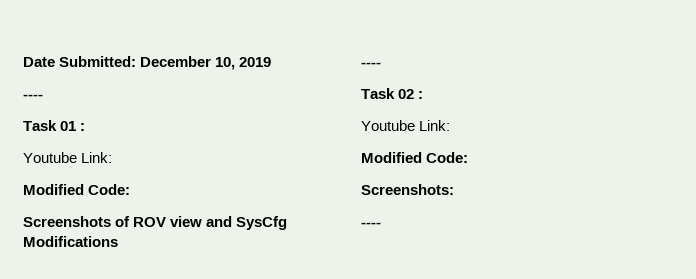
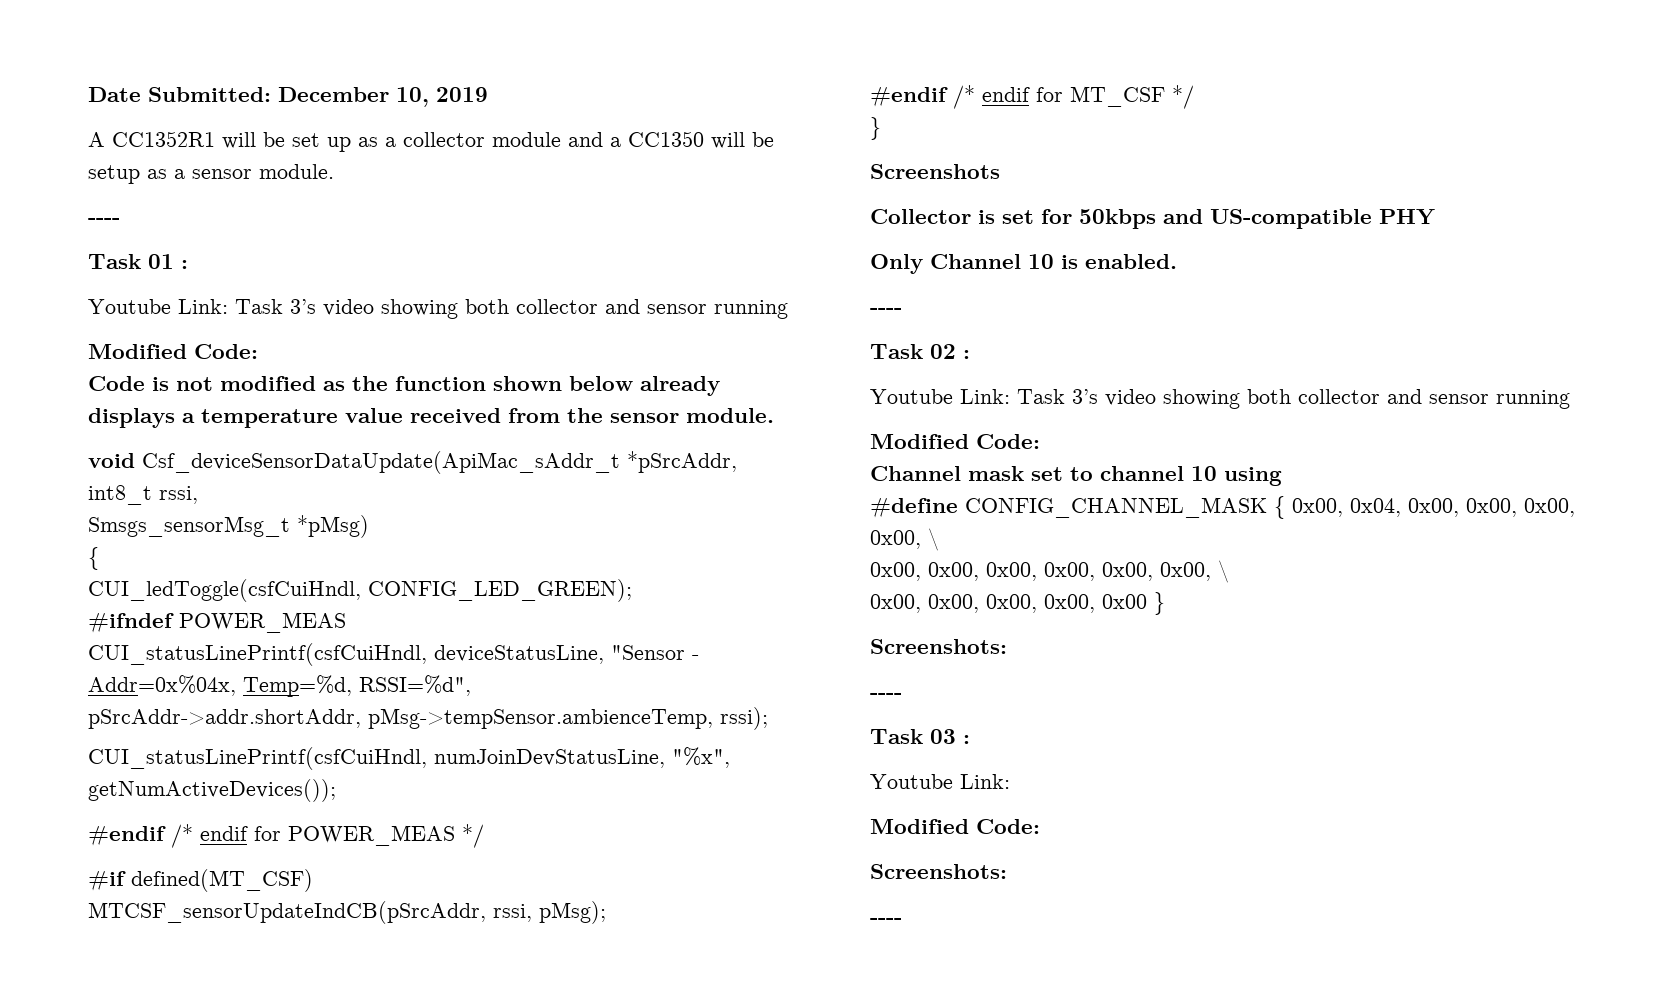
+ A CC1352R1 will be set up as a collector module and a CC1350 will be setup as a sensor module.
  Task 01 :
- Youtube Link:
+ Youtube Link: Task 3’s video showing both collector and sensor running
  Modified Code:
- Screenshots of ROV view and SysCfg Modifications
+ Code is not modified as the function shown below already displays a temperature value received from the sensor module.
+ void Csf_deviceSensorDataUpdate(ApiMac_sAddr_t *pSrcAddr, int8_t rssi,
+ Smsgs_sensorMsg_t *pMsg)
+ {
+ CUI_ledToggle(csfCuiHndl, CONFIG_LED_GREEN);
+ #ifndef POWER_MEAS
+ CUI_statusLinePrintf(csfCuiHndl, deviceStatusLine, "Sensor - Addr=0x%04x, Temp=%d, RSSI=%d",
+ pSrcAddr->addr.shortAddr, pMsg->tempSensor.ambienceTemp, rssi);
+ CUI_statusLinePrintf(csfCuiHndl, numJoinDevStatusLine, "%x", getNumActiveDevices());
+ #endif /* endif for POWER_MEAS */
+ #if defined(MT_CSF)
+ MTCSF_sensorUpdateIndCB(pSrcAddr, rssi, pMsg);
+ #endif /* endif for MT_CSF */
+ }
+ Screenshots
+ Collector is set for 50kbps and US-compatible PHY
+ Only Channel 10 is enabled.
  ----
  Task 02 :
+ Youtube Link: Task 3’s video showing both collector and sensor running
+ Modified Code:
+ Channel mask set to channel 10 using
+ #define CONFIG_CHANNEL_MASK { 0x00, 0x04, 0x00, 0x00, 0x00, 0x00, \
+ 0x00, 0x00, 0x00, 0x00, 0x00, 0x00, \
+ 0x00, 0x00, 0x00, 0x00, 0x00 }
+ Screenshots:
+ ----
+ Task 03 :

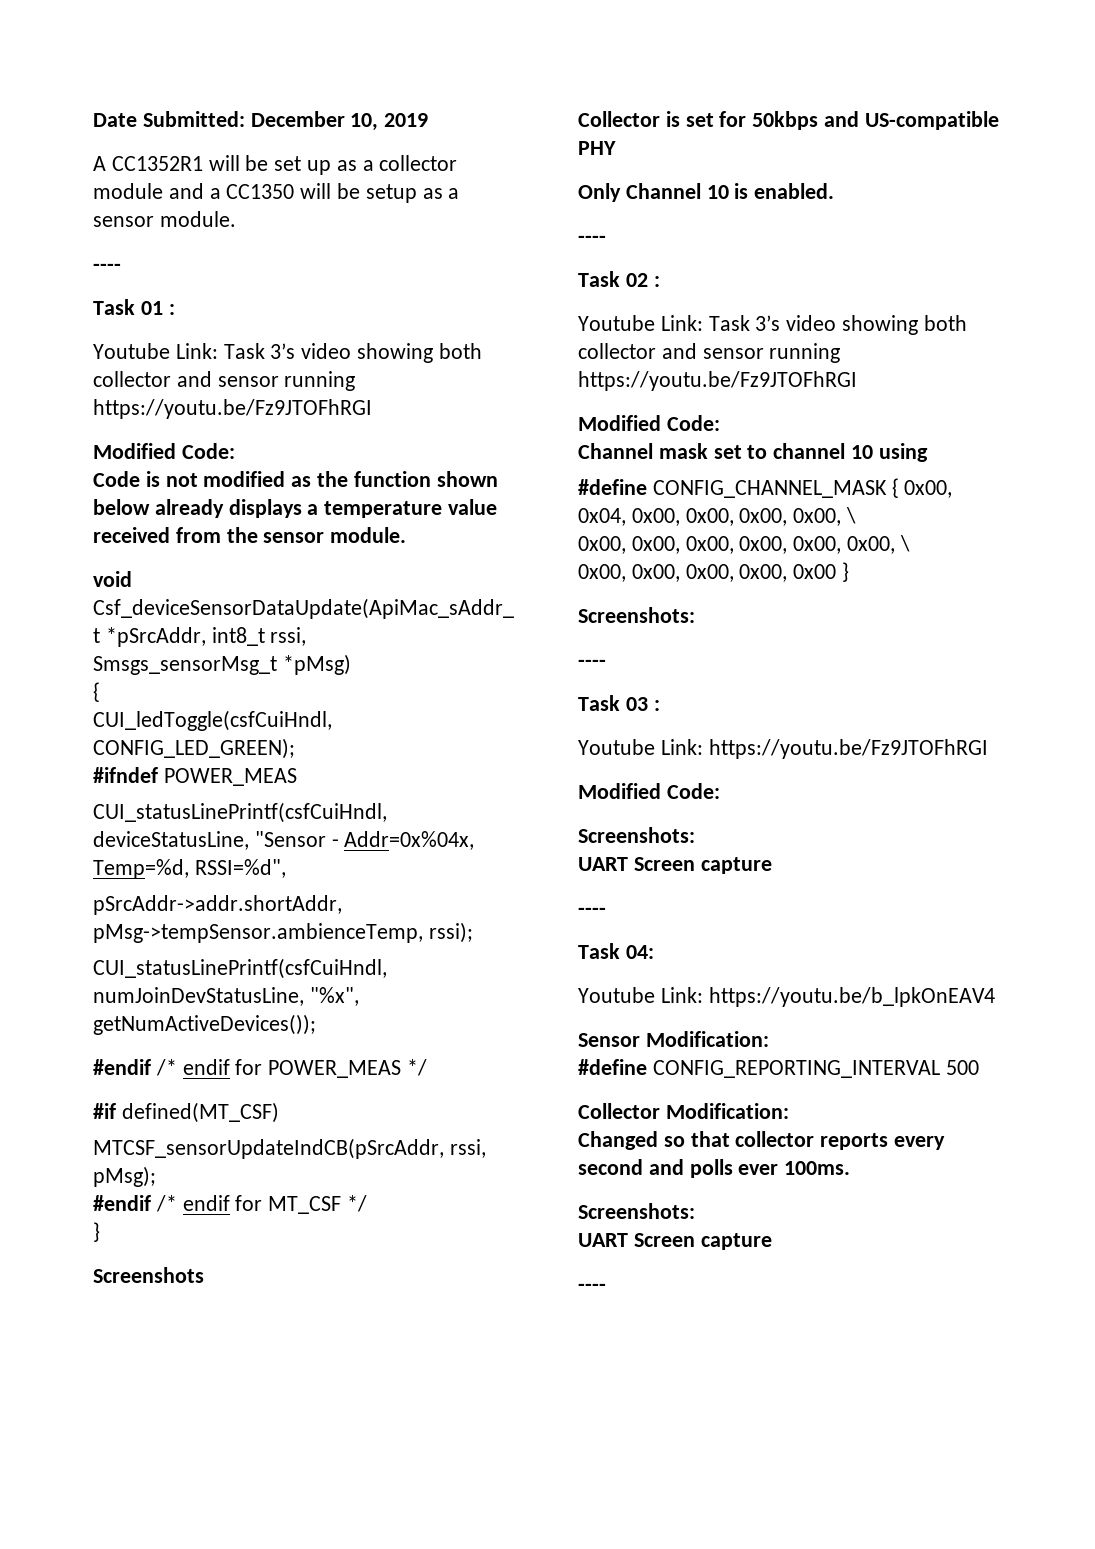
  Task 01 :
- Youtube Link: Task 3’s video showing both collector and sensor running
+ Youtube Link: Task 3’s video showing both collector and sensor running https://youtu.be/Fz9JTOFhRGI
  Task 02 :
- Youtube Link: Task 3’s video showing both collector and sensor running
+ Youtube Link: Task 3’s video showing both collector and sensor running https://youtu.be/Fz9JTOFhRGI
  Task 03 :
- Youtube Link:
+ Youtube Link: https://youtu.be/Fz9JTOFhRGI
  Modified Code:
  Screenshots:
+ UART Screen capture
+ ----
+ Task 04:
+ Youtube Link: https://youtu.be/b_lpkOnEAV4
+ Sensor Modification:
+ #define CONFIG_REPORTING_INTERVAL 500
+ Collector Modification:
+ Changed so that collector reports every second and polls ever 100ms.
+ Screenshots:
+ UART Screen capture

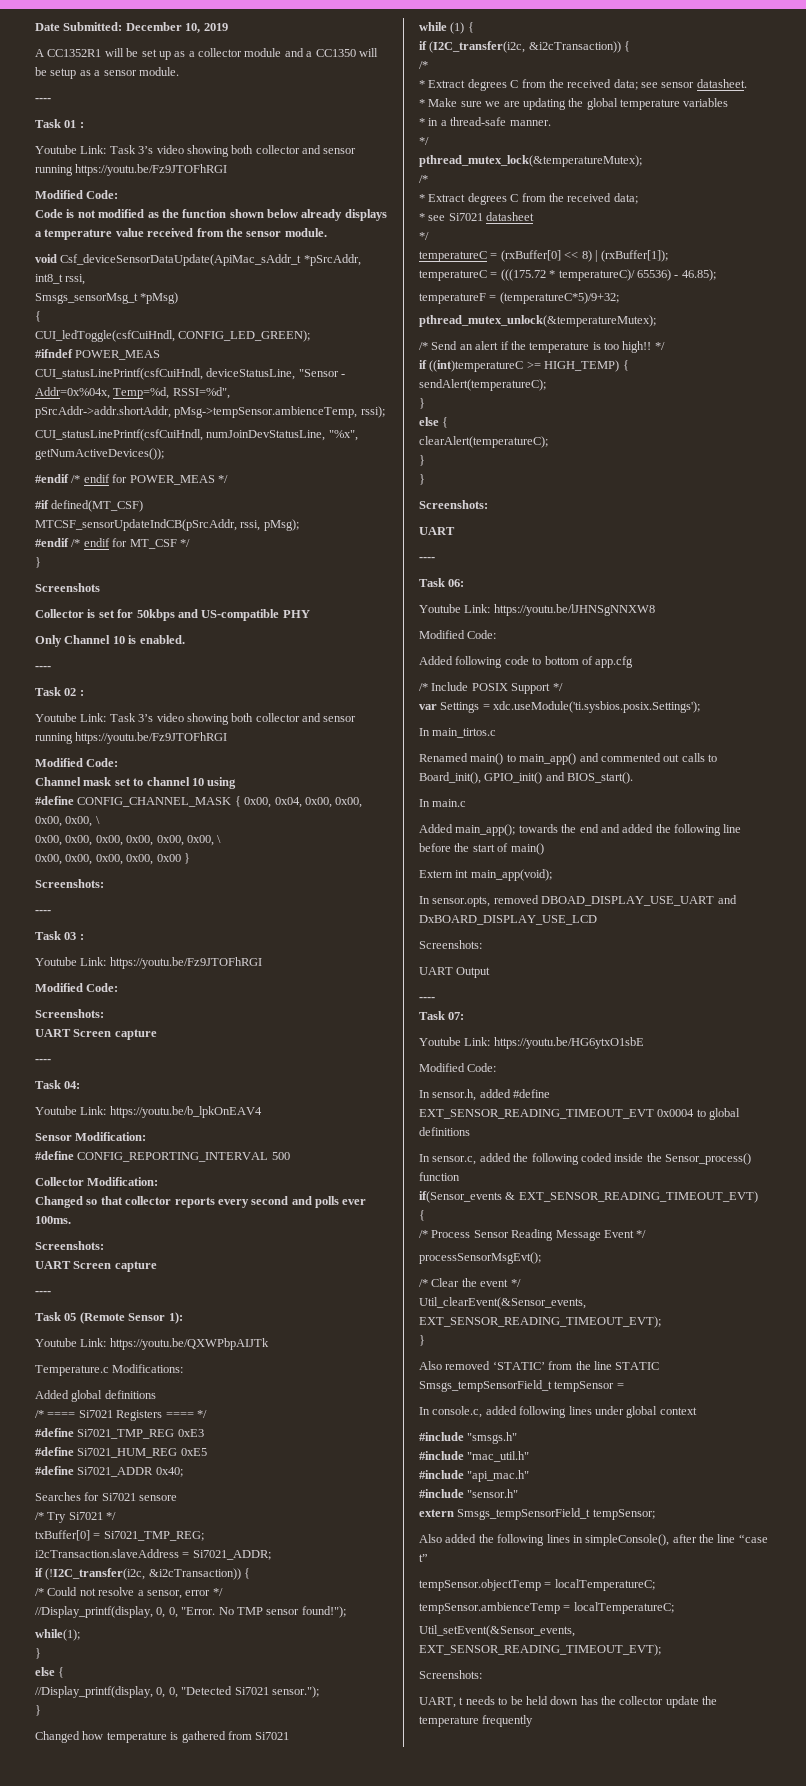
+ Task 05 (Remote Sensor 1):
+ Youtube Link: https://youtu.be/QXWPbpAIJTk
+ Temperature.c Modifications:
+ Added global definitions
+ /* ==== Si7021 Registers ==== */
+ #define Si7021_TMP_REG 0xE3
+ #define Si7021_HUM_REG 0xE5
+ #define Si7021_ADDR 0x40;
+ Searches for Si7021 sensore
+ /* Try Si7021 */
+ txBuffer[0] = Si7021_TMP_REG;
+ i2cTransaction.slaveAddress = Si7021_ADDR;
+ if (!I2C_transfer(i2c, &i2cTransaction)) {
+ /* Could not resolve a sensor, error */
+ //Display_printf(display, 0, 0, "Error. No TMP sensor found!");
+ while(1);
+ }
+ else {
+ //Display_printf(display, 0, 0, "Detected Si7021 sensor.");
+ }
+ Changed how temperature is gathered from Si7021
+ while (1) {
+ if (I2C_transfer(i2c, &i2cTransaction)) {
+ /*
+ * Extract degrees C from the received data; see sensor datasheet.
+ * Make sure we are updating the global temperature variables
+ * in a thread-safe manner.
+ */
+ pthread_mutex_lock(&temperatureMutex);
+ /*
+ * Extract degrees C from the received data;
+ * see Si7021 datasheet
+ */
+ temperatureC = (rxBuffer[0] << 8) | (rxBuffer[1]);
+ temperatureC = (((175.72 * temperatureC)/ 65536) - 46.85);
+ temperatureF = (temperatureC*5)/9+32;
+ pthread_mutex_unlock(&temperatureMutex);
+ /* Send an alert if the temperature is too high!! */
+ if ((int)temperatureC >= HIGH_TEMP) {
+ sendAlert(temperatureC);
+ }
+ else {
+ clearAlert(temperatureC);
+ }
+ }
+ Screenshots:
+ UART
+ ----
+ Task 06:
+ Youtube Link: https://youtu.be/lJHNSgNNXW8
+ Modified Code:
+ Added following code to bottom of app.cfg
+ /* Include POSIX Support */
+ var Settings = xdc.useModule('ti.sysbios.posix.Settings');
+ In main_tirtos.c
+ Renamed main() to main_app() and commented out calls to Board_init(), GPIO_init() and BIOS_start().
+ In main.c
+ Added main_app(); towards the end and added the following line before the start of main()
+ Extern int main_app(void);
+ In sensor.opts, removed DBOAD_DISPLAY_USE_UART and DxBOARD_DISPLAY_USE_LCD
+ Screenshots:
+ UART Output
+ ----
+ Task 07:
+ Youtube Link: https://youtu.be/HG6ytxO1sbE
+ Modified Code:
+ In sensor.h, added #define EXT_SENSOR_READING_TIMEOUT_EVT 0x0004 to global definitions
+ In sensor.c, added the following coded inside the Sensor_process() function
+ if(Sensor_events & EXT_SENSOR_READING_TIMEOUT_EVT)
+ {
+ /* Process Sensor Reading Message Event */
+ processSensorMsgEvt();
+ /* Clear the event */
+ Util_clearEvent(&Sensor_events, EXT_SENSOR_READING_TIMEOUT_EVT);
+ }
+ Also removed ‘STATIC’ from the line STATIC Smsgs_tempSensorField_t tempSensor =
+ In console.c, added following lines under global context
+ #include "smsgs.h"
+ #include "mac_util.h"
+ #include "api_mac.h"
+ #include "sensor.h"
+ extern Smsgs_tempSensorField_t tempSensor;
+ Also added the following lines in simpleConsole(), after the line “case t”
+ tempSensor.objectTemp = localTemperatureC;
+ tempSensor.ambienceTemp = localTemperatureC;
+ Util_setEvent(&Sensor_events, EXT_SENSOR_READING_TIMEOUT_EVT);
+ Screenshots:
+ UART, t needs to be held down has the collector update the temperature frequently

